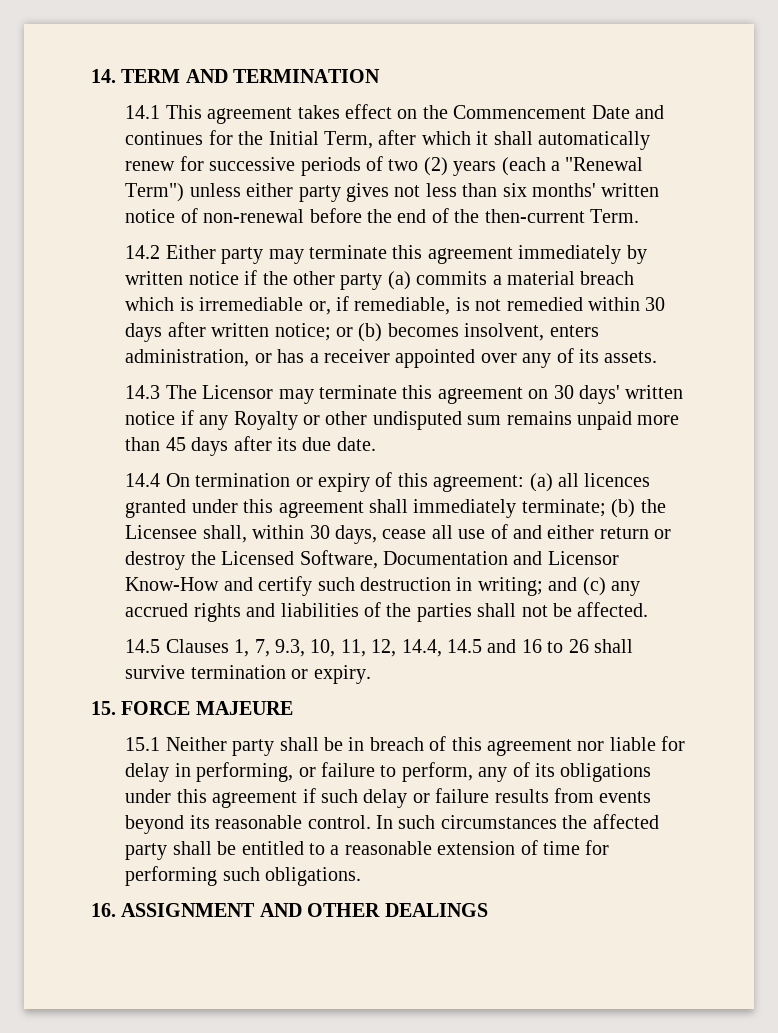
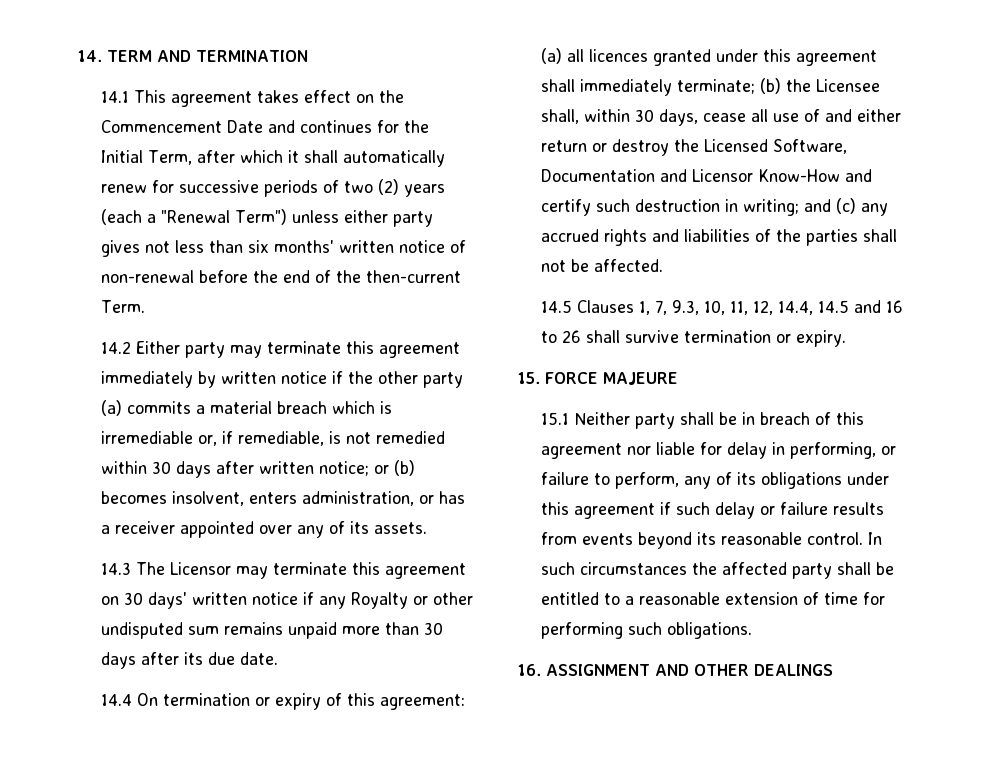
- 14.3 The Licensor may terminate this agreement on 30 days' written notice if any Royalty or other undisputed sum remains unpaid more than 45 days after its due date.
+ 14.3 The Licensor may terminate this agreement on 30 days' written notice if any Royalty or other undisputed sum remains unpaid more than 30 days after its due date.

